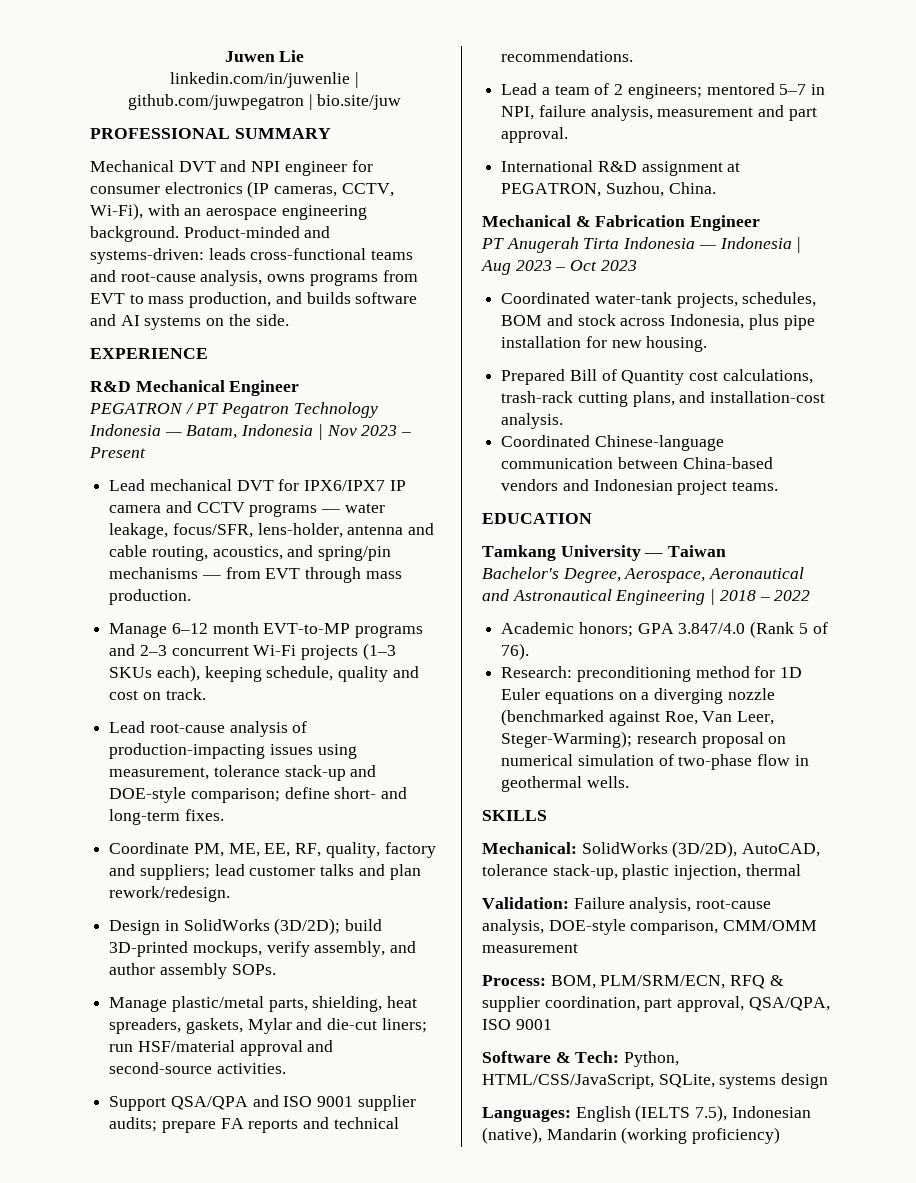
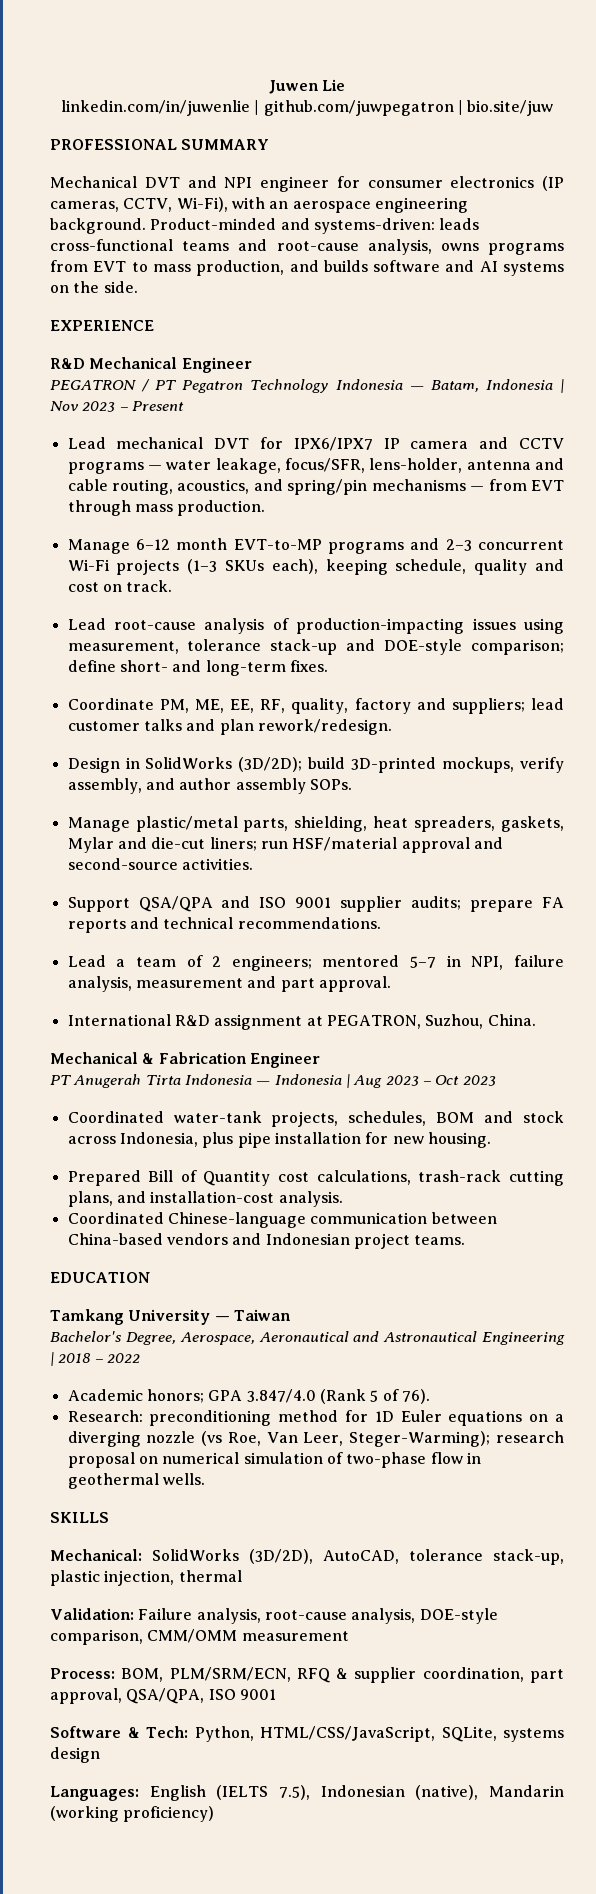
- Research: preconditioning method for 1D Euler equations on a diverging nozzle (benchmarked against Roe, Van Leer, Steger-Warming); research proposal on numerical simulation of two-phase flow in geothermal wells.
+ Research: preconditioning method for 1D Euler equations on a diverging nozzle (vs Roe, Van Leer, Steger-Warming); research proposal on numerical simulation of two-phase flow in geothermal wells.

